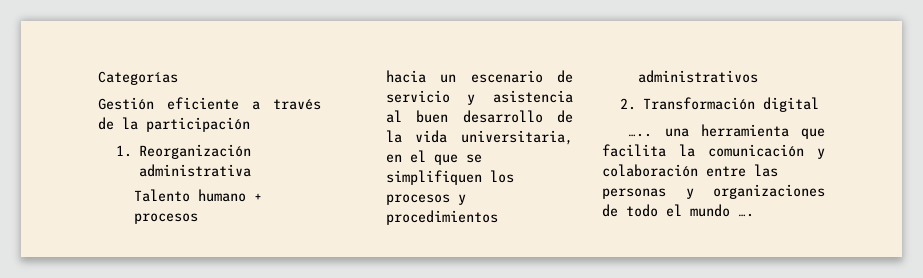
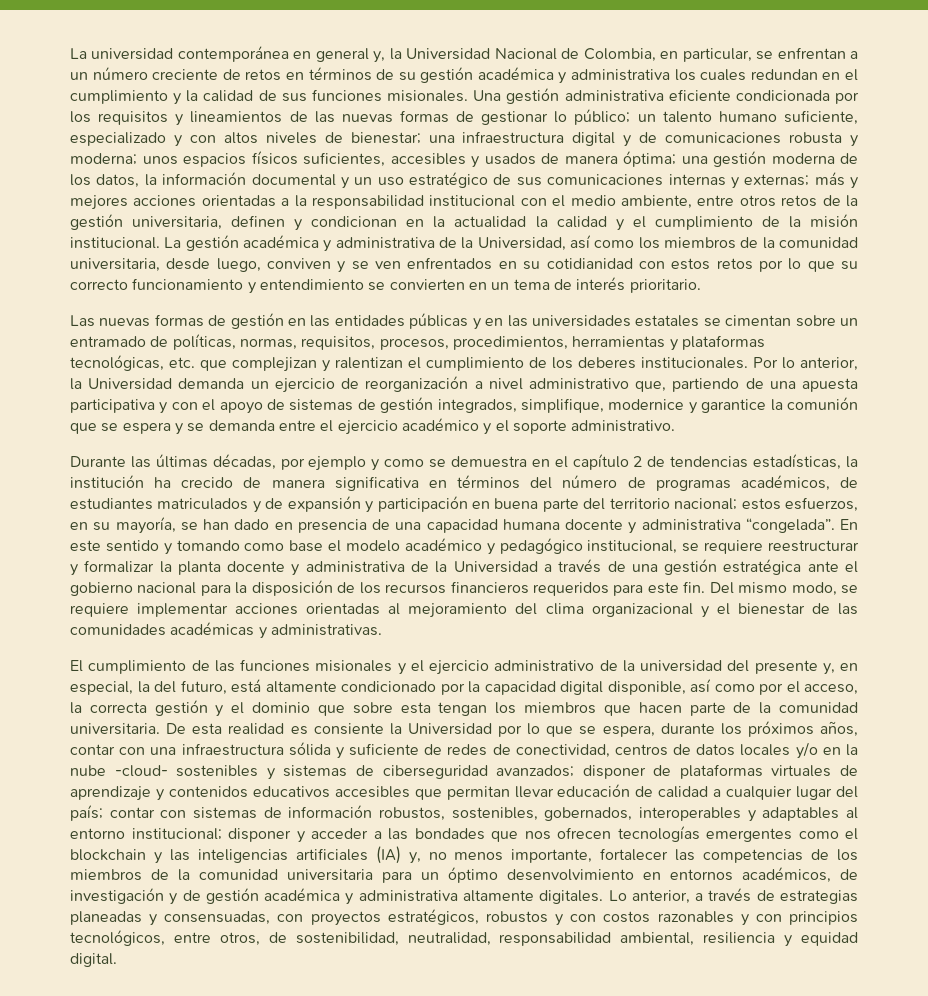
- Categorías
- Gestión eficiente a través de la participación
- 1. Reorganización administrativa
- Talento humano + procesos
- hacia un escenario de servicio y asistencia al buen desarrollo de la vida universitaria, en el que se simplifiquen los procesos y procedimientos administrativos
- 2. Transformación digital
- ….. una herramienta que facilita la comunicación y colaboración entre las personas y organizaciones de todo el mundo ….
+ La universidad contemporánea en general y, la Universidad Nacional de Colombia, en particular, se enfrentan a un número creciente de retos en términos de su gestión académica y administrativa los cuales redundan en el cumplimiento y la calidad de sus funciones misionales. Una gestión administrativa eficiente condicionada por los requisitos y lineamientos de las nuevas formas de gestionar lo público; un talento humano suficiente, especializado y con altos niveles de bienestar; una infraestructura digital y de comunicaciones robusta y moderna; unos espacios físicos suficientes, accesibles y usados de manera óptima; una gestión moderna de los datos, la información documental y un uso estratégico de sus comunicaciones internas y externas; más y mejores acciones orientadas a la responsabilidad institucional con el medio ambiente, entre otros retos de la gestión universitaria, definen y condicionan en la actualidad la calidad y el cumplimiento de la misión institucional. La gestión académica y administrativa de la Universidad, así como los miembros de la comunidad universitaria, desde luego, conviven y se ven enfrentados en su cotidianidad con estos retos por lo que su correcto funcionamiento y entendimiento se convierten en un tema de interés prioritario.
+ Las nuevas formas de gestión en las entidades públicas y en las universidades estatales se cimentan sobre un entramado de políticas, normas, requisitos, procesos, procedimientos, herramientas y plataformas tecnológicas, etc. que complejizan y ralentizan el cumplimiento de los deberes institucionales. Por lo anterior, la Universidad demanda un ejercicio de reorganización a nivel administrativo que, partiendo de una apuesta participativa y con el apoyo de sistemas de gestión integrados, simplifique, modernice y garantice la comunión que se espera y se demanda entre el ejercicio académico y el soporte administrativo.
+ Durante las últimas décadas, por ejemplo y como se demuestra en el capítulo 2 de tendencias estadísticas, la institución ha crecido de manera significativa en términos del número de programas académicos, de estudiantes matriculados y de expansión y participación en buena parte del territorio nacional; estos esfuerzos, en su mayoría, se han dado en presencia de una capacidad humana docente y administrativa “congelada”. En este sentido y tomando como base el modelo académico y pedagógico institucional, se requiere reestructurar y formalizar la planta docente y administrativa de la Universidad a través de una gestión estratégica ante el gobierno nacional para la disposición de los recursos financieros requeridos para este fin. Del mismo modo, se requiere implementar acciones orientadas al mejoramiento del clima organizacional y el bienestar de las comunidades académicas y administrativas.
+ El cumplimiento de las funciones misionales y el ejercicio administrativo de la universidad del presente y, en especial, la del futuro, está altamente condicionado por la capacidad digital disponible, así como por el acceso, la correcta gestión y el dominio que sobre esta tengan los miembros que hacen parte de la comunidad universitaria. De esta realidad es consiente la Universidad por lo que se espera, durante los próximos años, contar con una infraestructura sólida y suficiente de redes de conectividad, centros de datos locales y/o en la nube -cloud- sostenibles y sistemas de ciberseguridad avanzados; disponer de plataformas virtuales de aprendizaje y contenidos educativos accesibles que permitan llevar educación de calidad a cualquier lugar del país; contar con sistemas de información robustos, sostenibles, gobernados, interoperables y adaptables al entorno institucional; disponer y acceder a las bondades que nos ofrecen tecnologías emergentes como el blockchain y las inteligencias artificiales (IA) y, no menos importante, fortalecer las competencias de los miembros de la comunidad universitaria para un óptimo desenvolvimiento en entornos académicos, de investigación y de gestión académica y administrativa altamente digitales. Lo anterior, a través de estrategias planeadas y consensuadas, con proyectos estratégicos, robustos y con costos razonables y con principios tecnológicos, entre otros, de sostenibilidad, neutralidad, responsabilidad ambiental, resiliencia y equidad digital.

